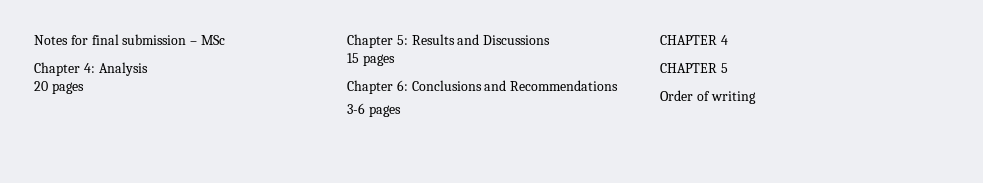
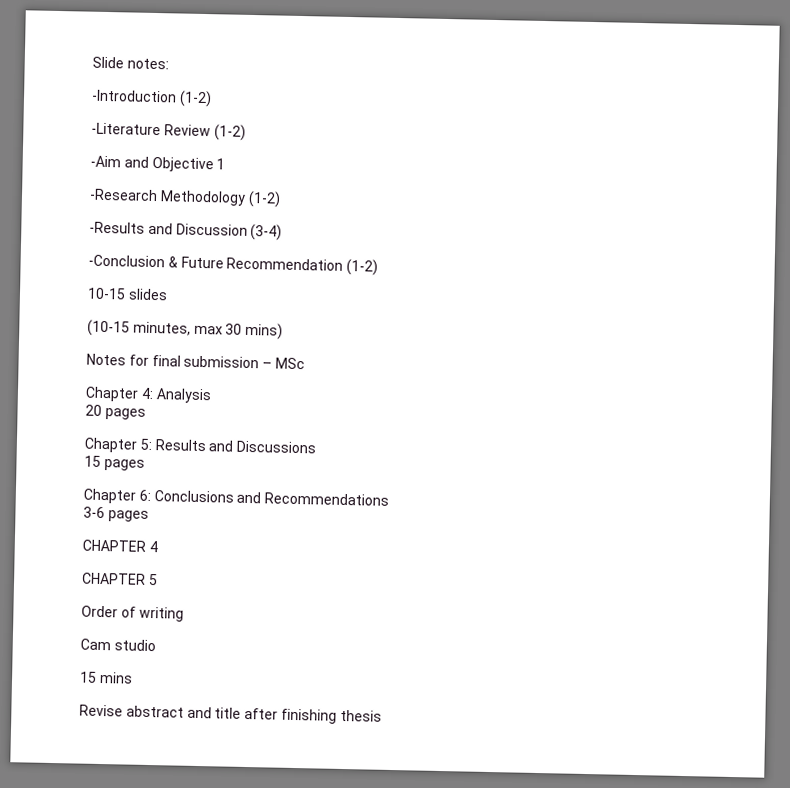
+ Slide notes:
+ -Introduction (1-2)
+ -Literature Review (1-2)
+ -Aim and Objective 1
+ -Research Methodology (1-2)
+ -Results and Discussion (3-4)
+ -Conclusion & Future Recommendation (1-2)
+ 10-15 slides
+ (10-15 minutes, max 30 mins)
+ Cam studio
+ 15 mins
+ Revise abstract and title after finishing thesis

